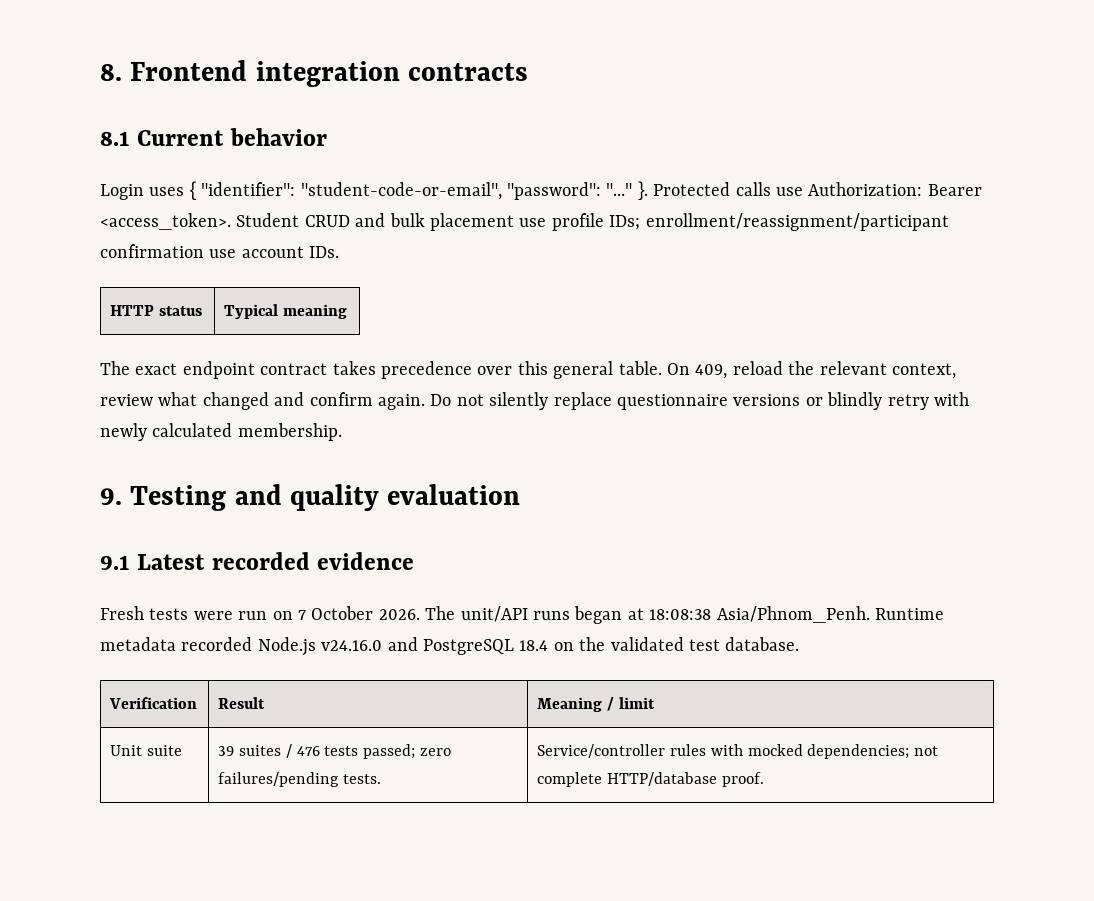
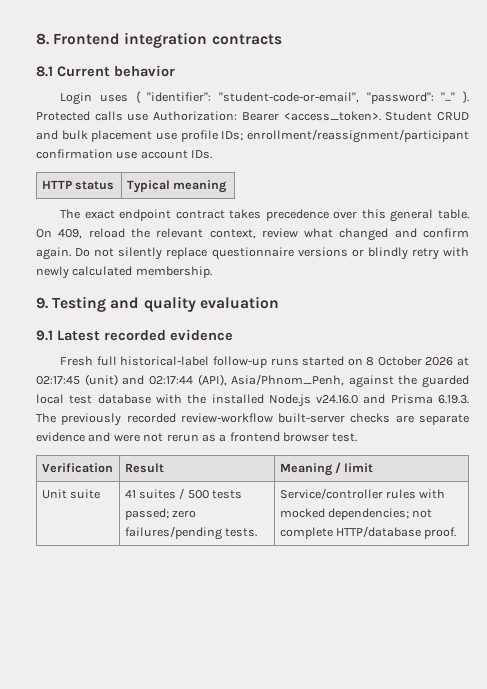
- Fresh tests were run on 7 October 2026. The unit/API runs began at 18:08:38 Asia/Phnom_Penh. Runtime metadata recorded Node.js v24.16.0 and PostgreSQL 18.4 on the validated test database.
+ Fresh full historical-label follow-up runs started on 8 October 2026 at 02:17:45 (unit) and 02:17:44 (API), Asia/Phnom_Penh, against the guarded local test database with the installed Node.js v24.16.0 and Prisma 6.19.3. The previously recorded review-workflow built-server checks are separate evidence and were not rerun as a frontend browser test.
- Unit suite | 39 suites / 476 tests passed; zero failures/pending tests. | Service/controller rules with mocked dependencies; not complete HTTP/database proof.
+ Unit suite | 41 suites / 500 tests passed; zero failures/pending tests. | Service/controller rules with mocked dependencies; not complete HTTP/database proof.

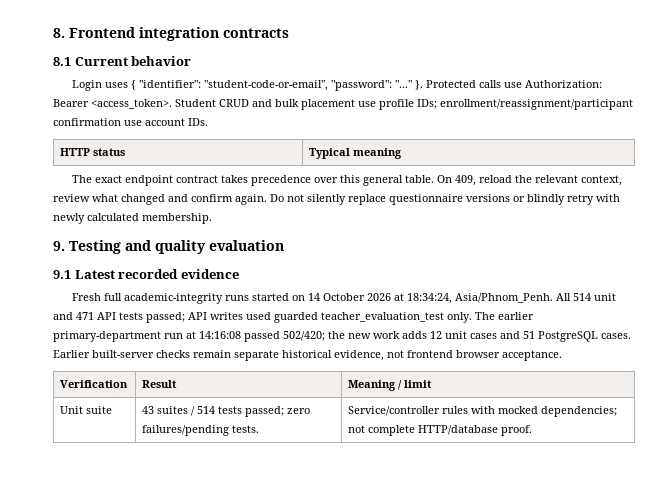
- Fresh full historical-label follow-up runs started on 8 October 2026 at 02:17:45 (unit) and 02:17:44 (API), Asia/Phnom_Penh, against the guarded local test database with the installed Node.js v24.16.0 and Prisma 6.19.3. The previously recorded review-workflow built-server checks are separate evidence and were not rerun as a frontend browser test.
+ Fresh full academic-integrity runs started on 14 October 2026 at 18:34:24, Asia/Phnom_Penh. All 514 unit and 471 API tests passed; API writes used guarded teacher_evaluation_test only. The earlier primary-department run at 14:16:08 passed 502/420; the new work adds 12 unit cases and 51 PostgreSQL cases. Earlier built-server checks remain separate historical evidence, not frontend browser acceptance.
- Unit suite | 41 suites / 500 tests passed; zero failures/pending tests. | Service/controller rules with mocked dependencies; not complete HTTP/database proof.
+ Unit suite | 43 suites / 514 tests passed; zero failures/pending tests. | Service/controller rules with mocked dependencies; not complete HTTP/database proof.

